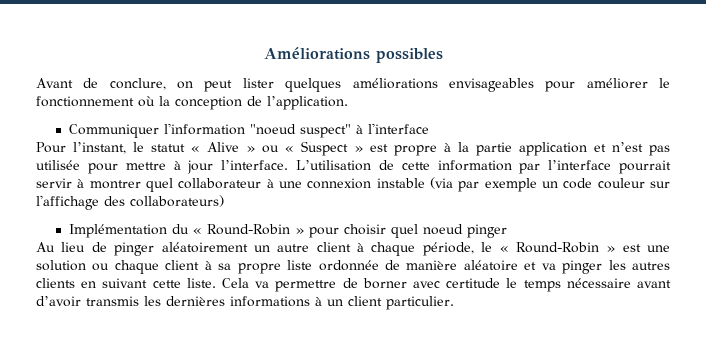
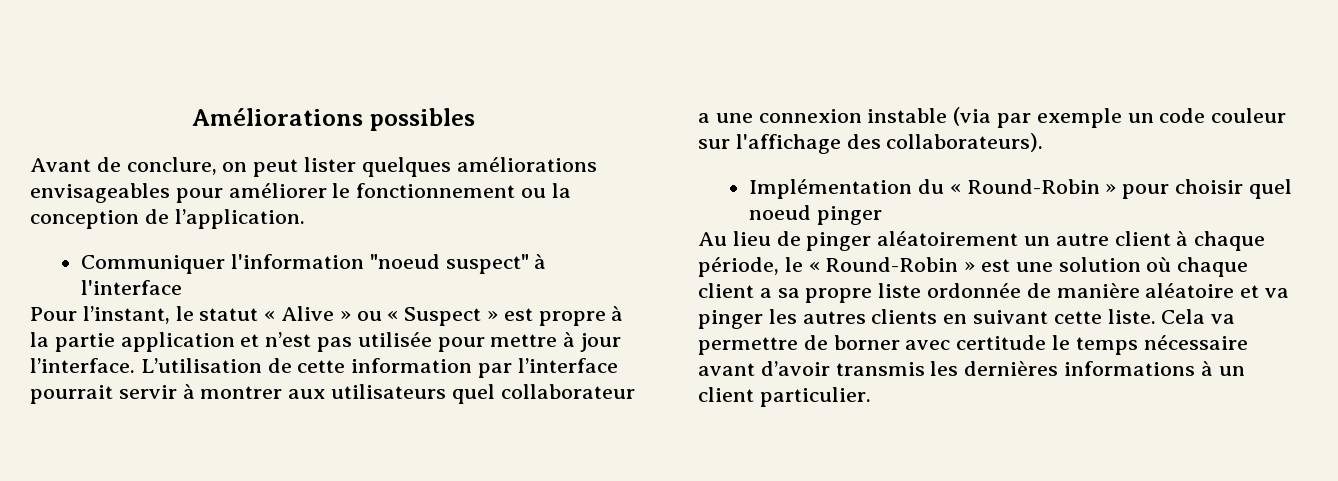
- Avant de conclure, on peut lister quelques améliorations envisageables pour améliorer le fonctionnement où la conception de l’application.
+ Avant de conclure, on peut lister quelques améliorations envisageables pour améliorer le fonctionnement ou la conception de l’application.
- L’utilisation de cette information par l’interface pourrait servir à montrer quel collaborateur à une connexion instable (via par exemple un code couleur sur l'affichage des collaborateurs)
+ L’utilisation de cette information par l’interface pourrait servir à montrer aux utilisateurs quel collaborateur a une connexion instable (via par exemple un code couleur sur l'affichage des collaborateurs).
- Au lieu de pinger aléatoirement un autre client à chaque période, le « Round-Robin » est une solution ou chaque client à sa propre liste ordonnée de manière aléatoire et va pinger les autres clients en suivant cette liste.
+ Au lieu de pinger aléatoirement un autre client à chaque période, le « Round-Robin » est une solution où chaque client a sa propre liste ordonnée de manière aléatoire et va pinger les autres clients en suivant cette liste.

